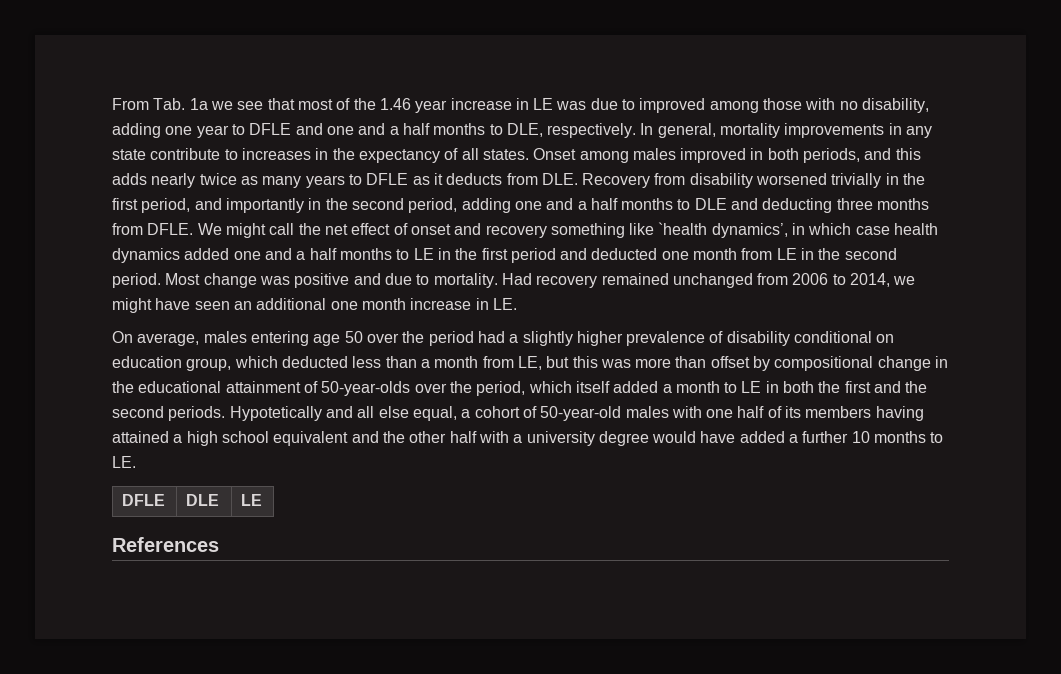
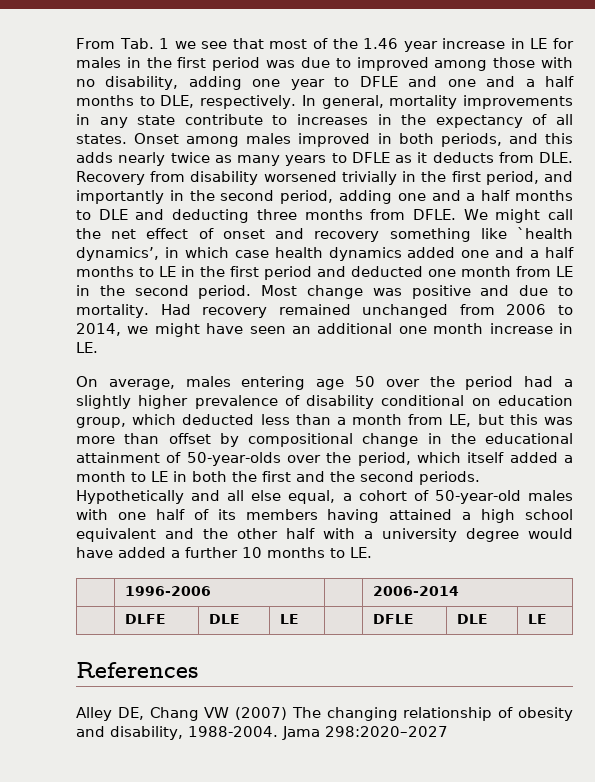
- From Tab. 1a we see that most of the 1.46 year increase in LE was due to improved among those with no disability, adding one year to DFLE and one and a half months to DLE, respectively.
+ From Tab. 1 we see that most of the 1.46 year increase in LE for males in the first period was due to improved among those with no disability, adding one year to DFLE and one and a half months to DLE, respectively.
- Hypotetically and all else equal, a cohort of 50-year-old males with one half of its members having attained a high school equivalent and the other half with a university degree would have added a further 10 months to LE.
+ Hypothetically and all else equal, a cohort of 50-year-old males with one half of its members having attained a high school equivalent and the other half with a university degree would have added a further 10 months to LE.
- DFLE | DLE | LE
+ | 1996-2006 | | 2006-2014
+ | DLFE | DLE | LE | | DFLE | DLE | LE
+ Alley DE, Chang VW (2007) The changing relationship of obesity and disability, 1988-2004. Jama 298:2020–2027

